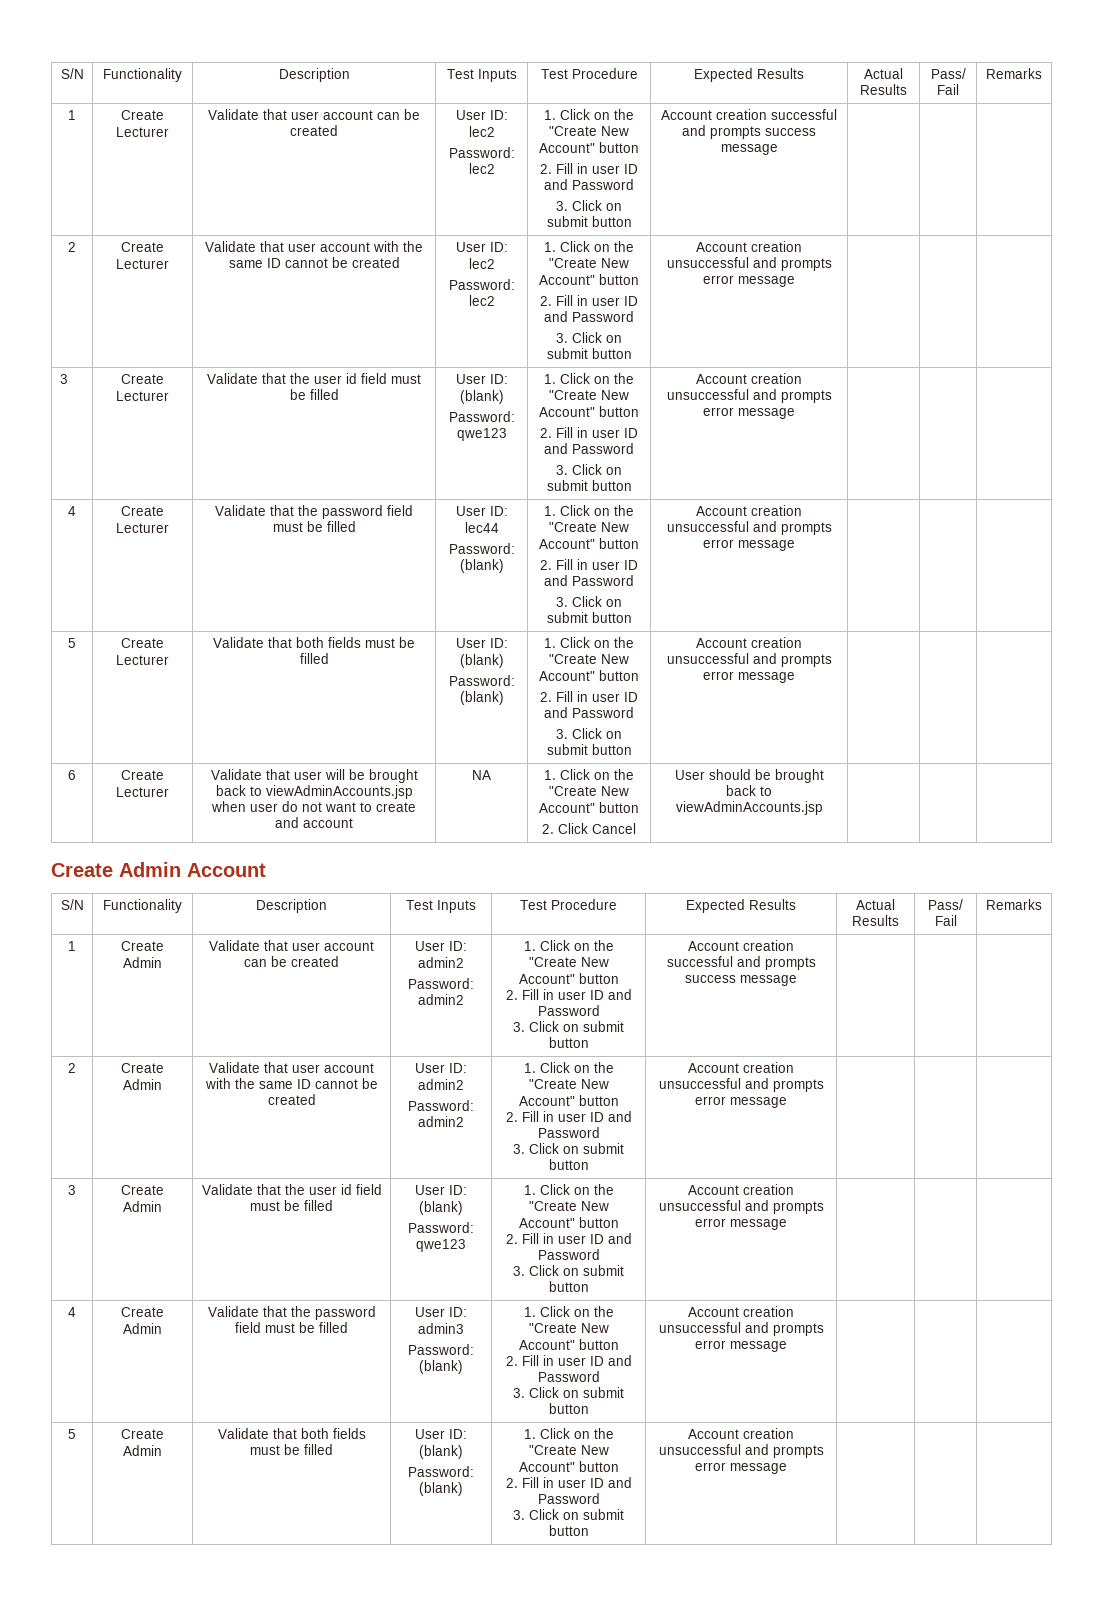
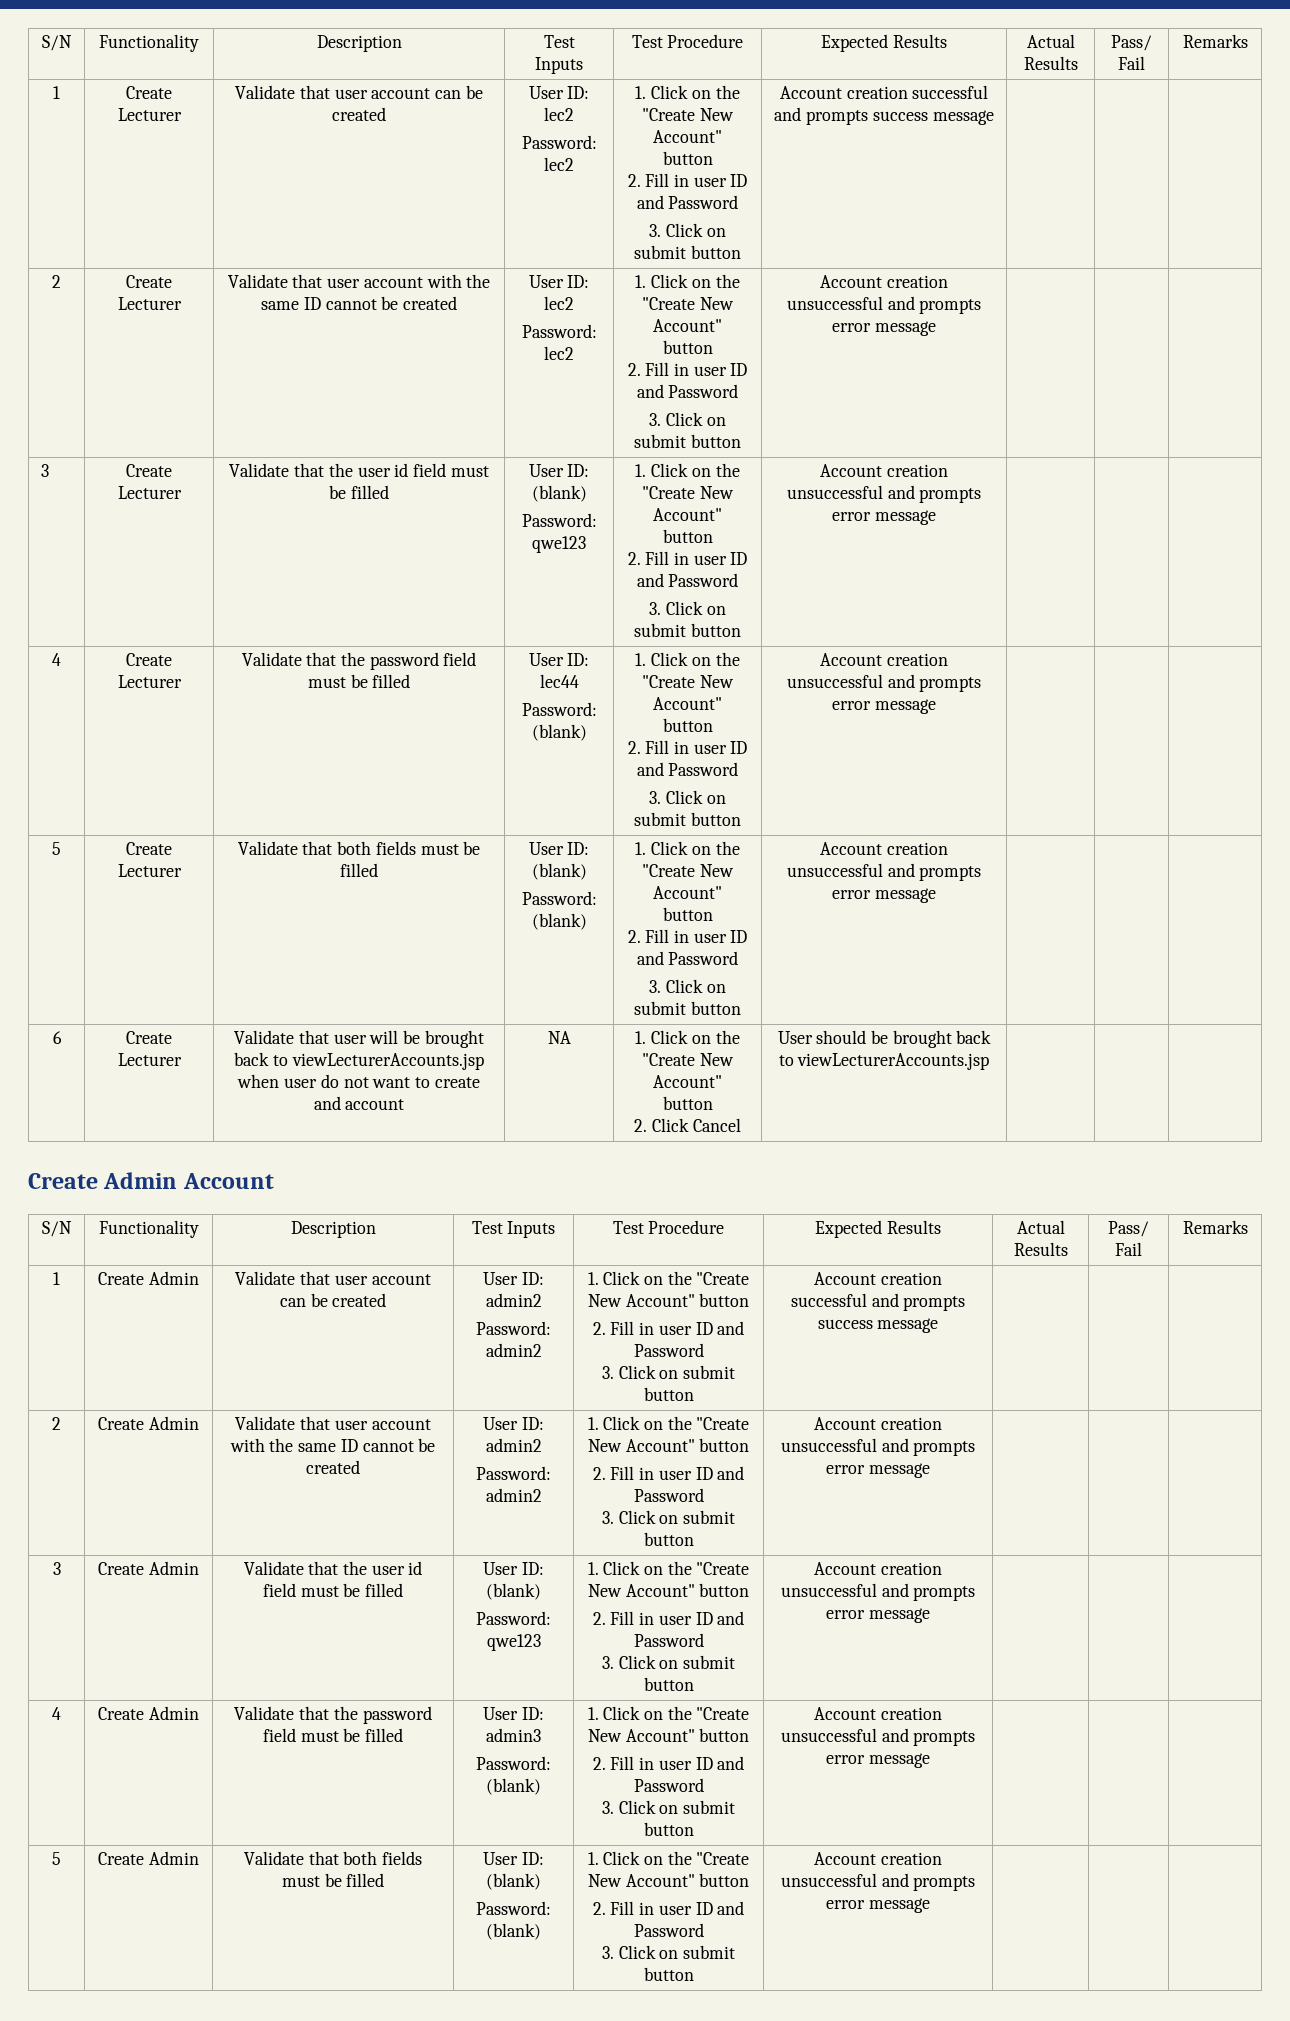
- 6 | Create Lecturer | Validate that user will be brought back to viewAdminAccounts.jsp when user do not want to create and account | NA | 1. Click on the "Create New Account" button
- 2. Click Cancel | User should be brought back to viewAdminAccounts.jsp | | |
+ 6 | Create Lecturer | Validate that user will be brought back to viewLecturerAccounts.jsp when user do not want to create and account | NA | 1. Click on the "Create New Account" button
+ 2. Click Cancel | User should be brought back to viewLecturerAccounts.jsp | | |

